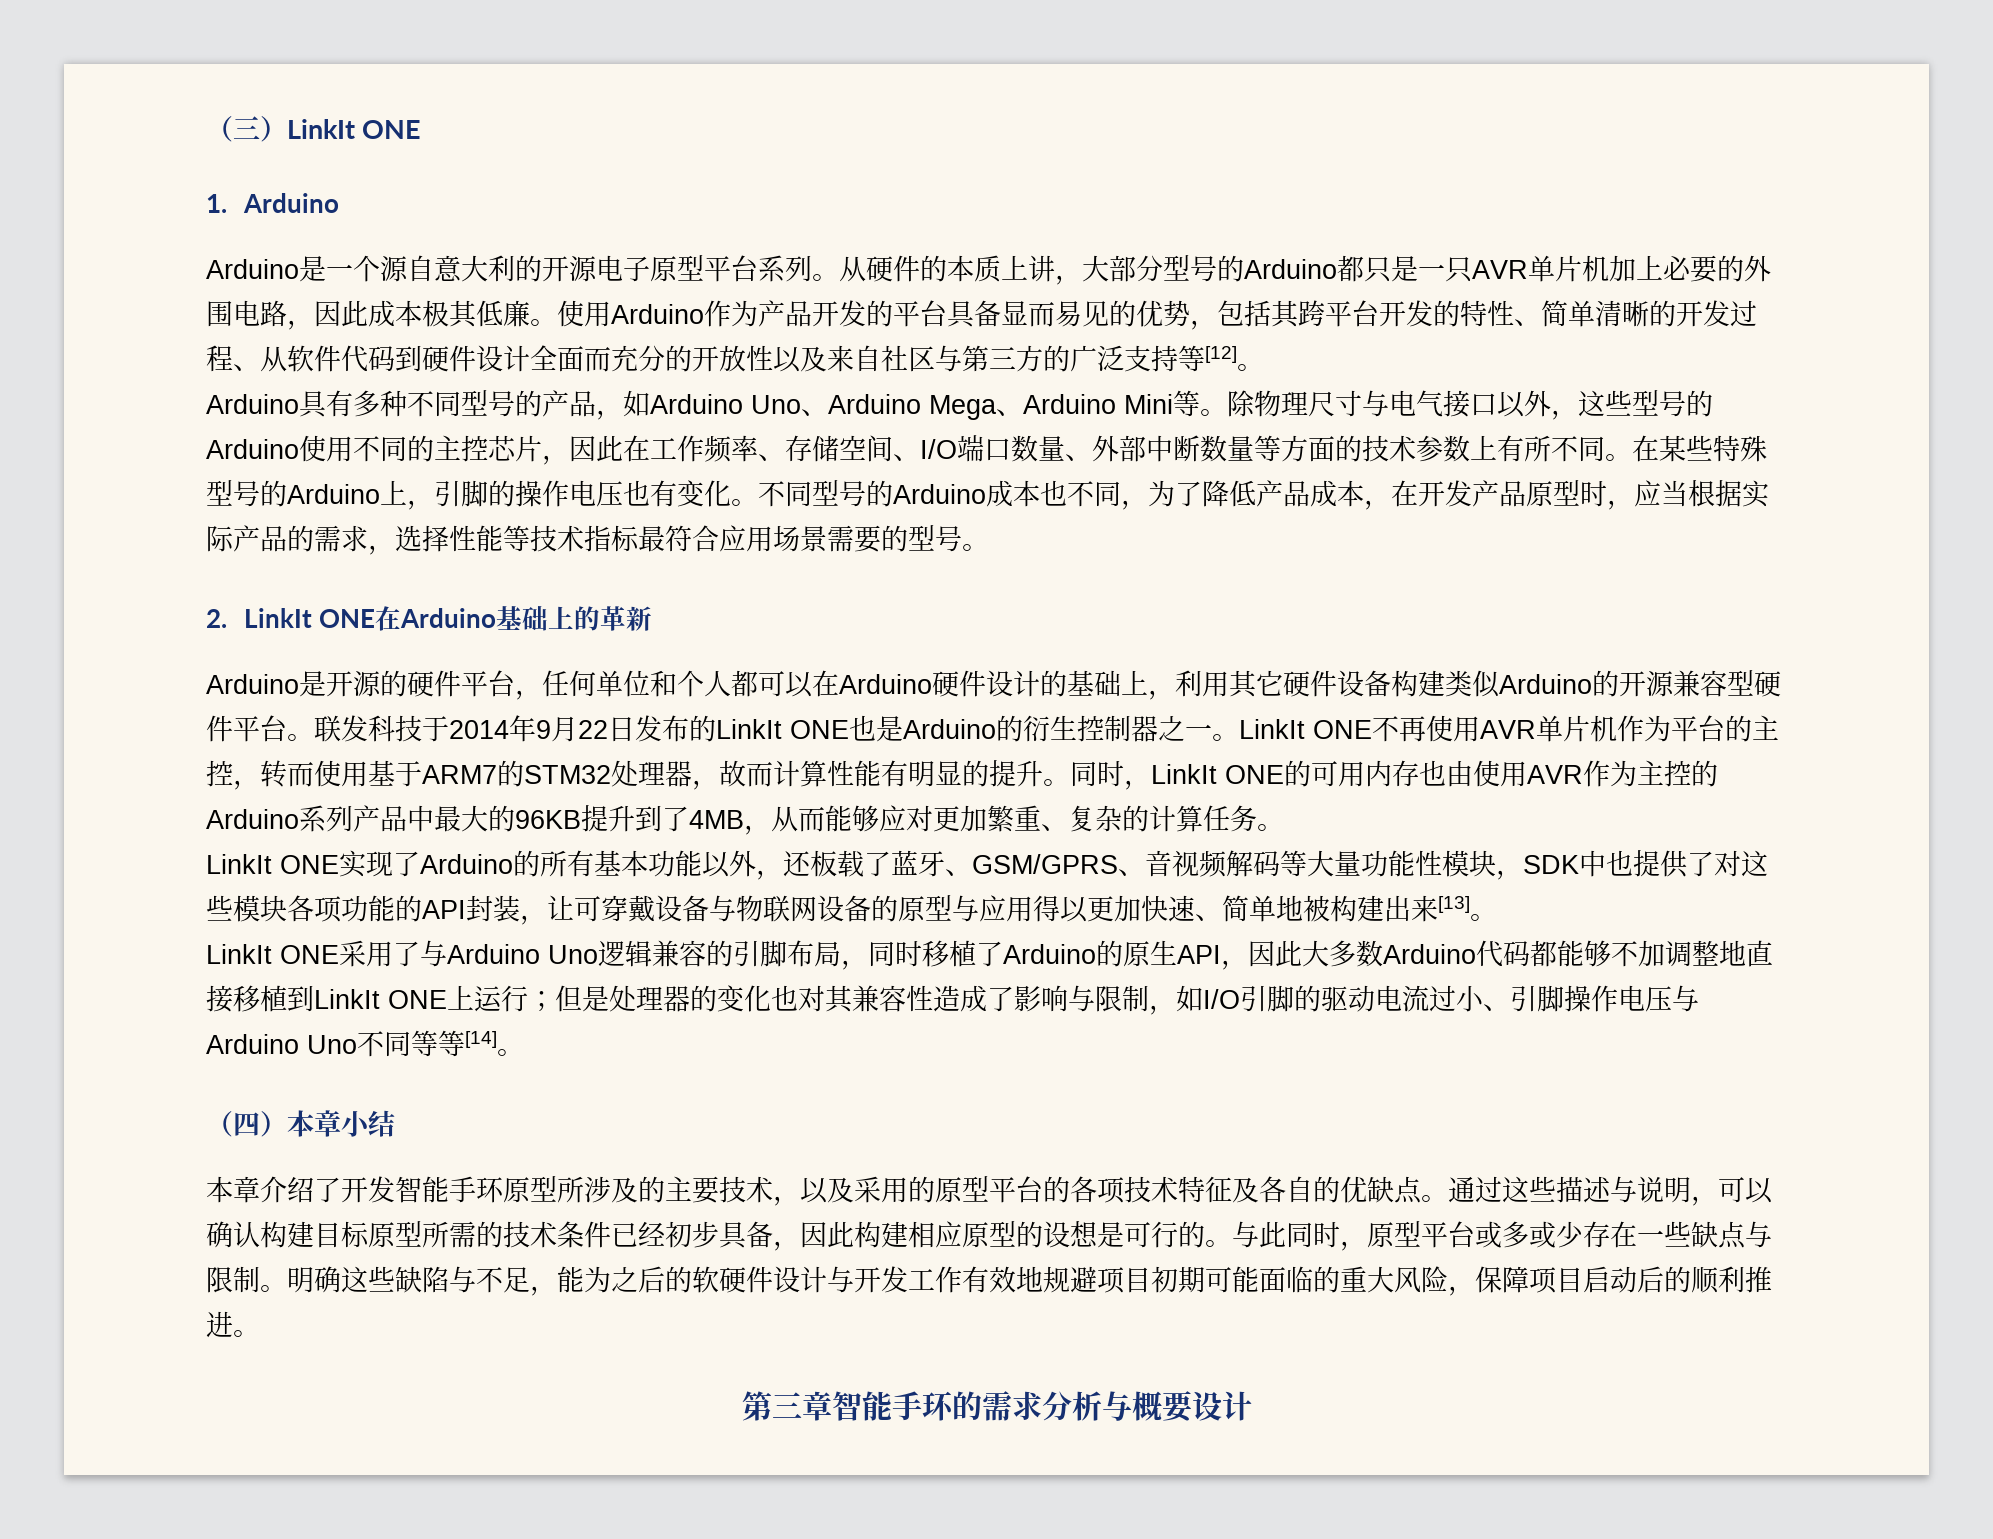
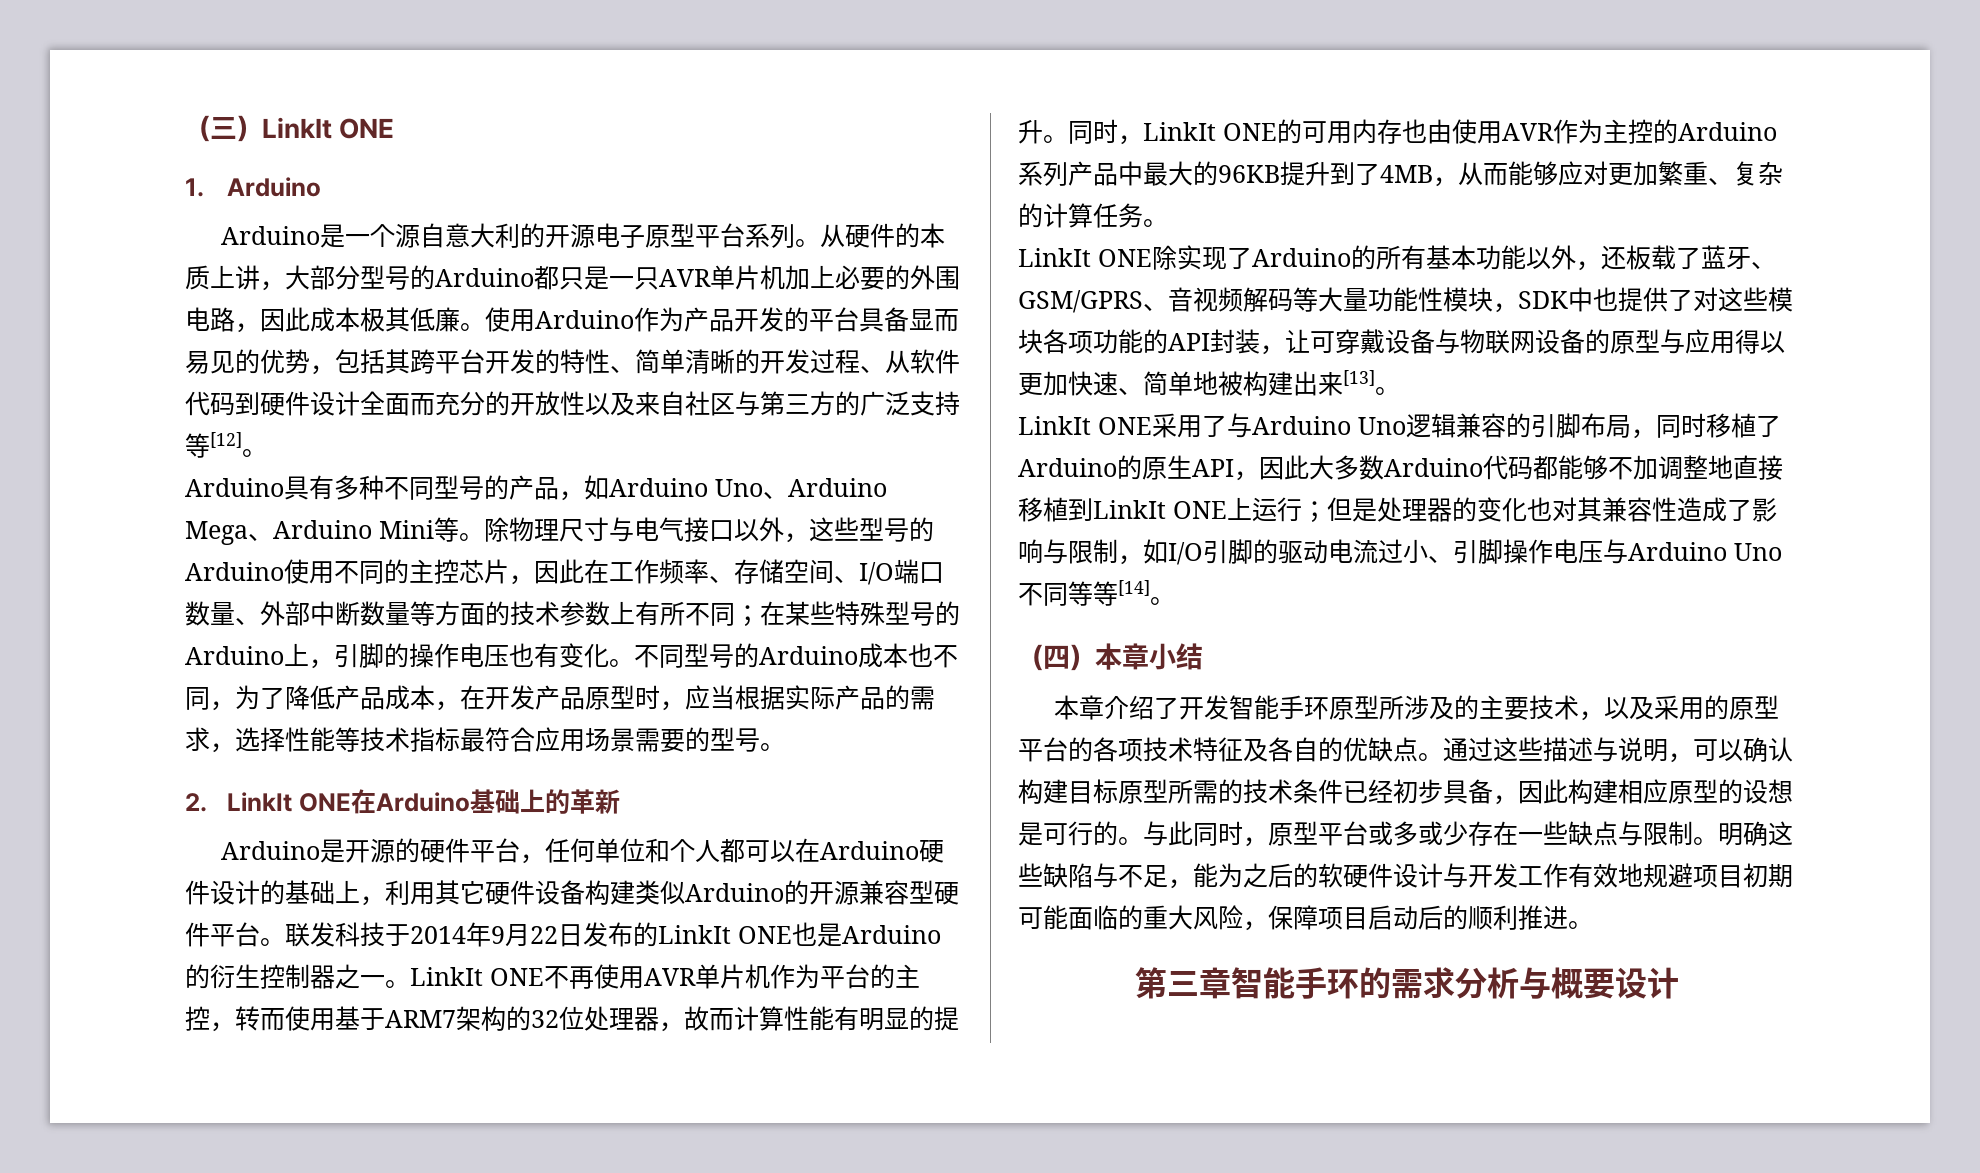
- 除物理尺寸与电气接口以外，这些型号的Arduino使用不同的主控芯片，因此在工作频率、存储空间、I/O端口数量、外部中断数量等方面的技术参数上有所不同。在某些特殊型号的Arduino上，引脚的操作电压也有变化。
+ 除物理尺寸与电气接口以外，这些型号的Arduino使用不同的主控芯片，因此在工作频率、存储空间、I/O端口数量、外部中断数量等方面的技术参数上有所不同；在某些特殊型号的Arduino上，引脚的操作电压也有变化。
- LinkIt ONE不再使用AVR单片机作为平台的主控，转而使用基于ARM7的STM32处理器，故而计算性能有明显的提升。
+ LinkIt ONE不再使用AVR单片机作为平台的主控，转而使用基于ARM7架构的32位处理器，故而计算性能有明显的提升。
- LinkIt ONE实现了Arduino的所有基本功能以外，还板载了蓝牙、GSM/GPRS、音视频解码等大量功能性模块，SDK中也提供了对这些模块各项功能的API封装，让可穿戴设备与物联网设备的原型与应用得以更加快速、简单地被构建出来[13]。
+ LinkIt ONE除实现了Arduino的所有基本功能以外，还板载了蓝牙、GSM/GPRS、音视频解码等大量功能性模块，SDK中也提供了对这些模块各项功能的API封装，让可穿戴设备与物联网设备的原型与应用得以更加快速、简单地被构建出来[13]。

